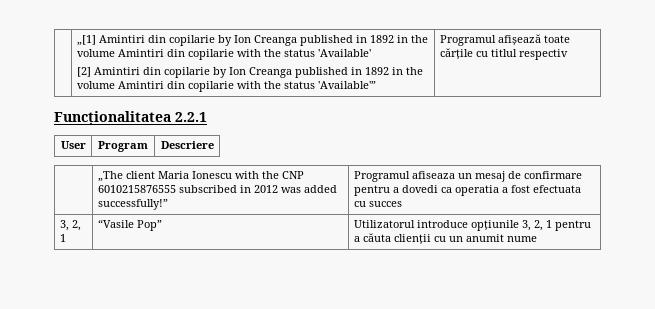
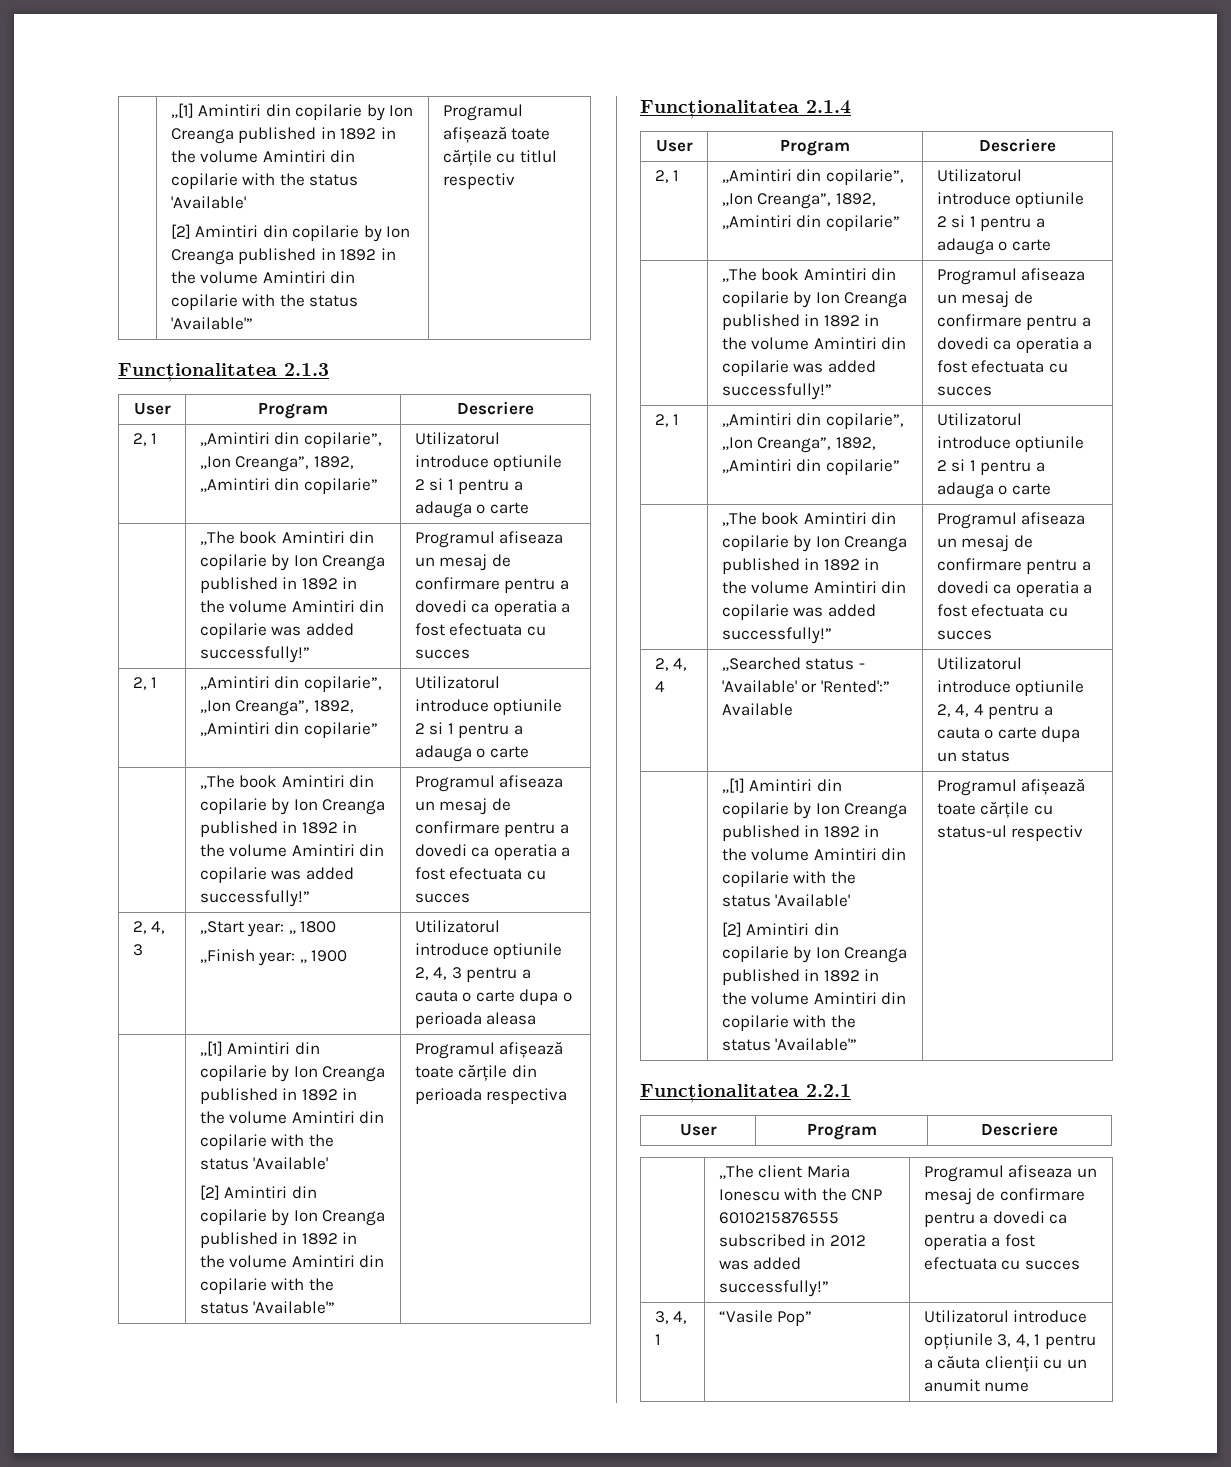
+ Funcționalitatea 2.1.3
+ User | Program | Descriere
+ 2, 1 | „Amintiri din copilarie”, „Ion Creanga”, 1892, „Amintiri din copilarie” | Utilizatorul introduce optiunile 2 si 1 pentru a adauga o carte
+ | „The book Amintiri din copilarie by Ion Creanga published in 1892 in the volume Amintiri din copilarie was added successfully!” | Programul afiseaza un mesaj de confirmare pentru a dovedi ca operatia a fost efectuata cu succes
+ 2, 1 | „Amintiri din copilarie”, „Ion Creanga”, 1892, „Amintiri din copilarie” | Utilizatorul introduce optiunile 2 si 1 pentru a adauga o carte
+ | „The book Amintiri din copilarie by Ion Creanga published in 1892 in the volume Amintiri din copilarie was added successfully!” | Programul afiseaza un mesaj de confirmare pentru a dovedi ca operatia a fost efectuata cu succes
+ 2, 4, 3 | „Start year: „ 1800
+ „Finish year: „ 1900 | Utilizatorul introduce optiunile 2, 4, 3 pentru a cauta o carte dupa o perioada aleasa
+ | „[1] Amintiri din copilarie by Ion Creanga published in 1892 in the volume Amintiri din copilarie with the status 'Available'
+ [2] Amintiri din copilarie by Ion Creanga published in 1892 in the volume Amintiri din copilarie with the status 'Available'” | Programul afișează toate cărțile din perioada respectiva
+ Funcționalitatea 2.1.4
+ User | Program | Descriere
+ 2, 1 | „Amintiri din copilarie”, „Ion Creanga”, 1892, „Amintiri din copilarie” | Utilizatorul introduce optiunile 2 si 1 pentru a adauga o carte
+ | „The book Amintiri din copilarie by Ion Creanga published in 1892 in the volume Amintiri din copilarie was added successfully!” | Programul afiseaza un mesaj de confirmare pentru a dovedi ca operatia a fost efectuata cu succes
+ 2, 1 | „Amintiri din copilarie”, „Ion Creanga”, 1892, „Amintiri din copilarie” | Utilizatorul introduce optiunile 2 si 1 pentru a adauga o carte
+ | „The book Amintiri din copilarie by Ion Creanga published in 1892 in the volume Amintiri din copilarie was added successfully!” | Programul afiseaza un mesaj de confirmare pentru a dovedi ca operatia a fost efectuata cu succes
+ 2, 4, 4 | „Searched status - 'Available' or 'Rented':” Available | Utilizatorul introduce optiunile 2, 4, 4 pentru a cauta o carte dupa un status
+ | „[1] Amintiri din copilarie by Ion Creanga published in 1892 in the volume Amintiri din copilarie with the status 'Available'
+ [2] Amintiri din copilarie by Ion Creanga published in 1892 in the volume Amintiri din copilarie with the status 'Available'” | Programul afișează toate cărțile cu status-ul respectiv
- 3, 2, 1 | “Vasile Pop” | Utilizatorul introduce opțiunile 3, 2, 1 pentru a căuta clienții cu un anumit nume
+ 3, 4, 1 | “Vasile Pop” | Utilizatorul introduce opțiunile 3, 4, 1 pentru a căuta clienții cu un anumit nume

